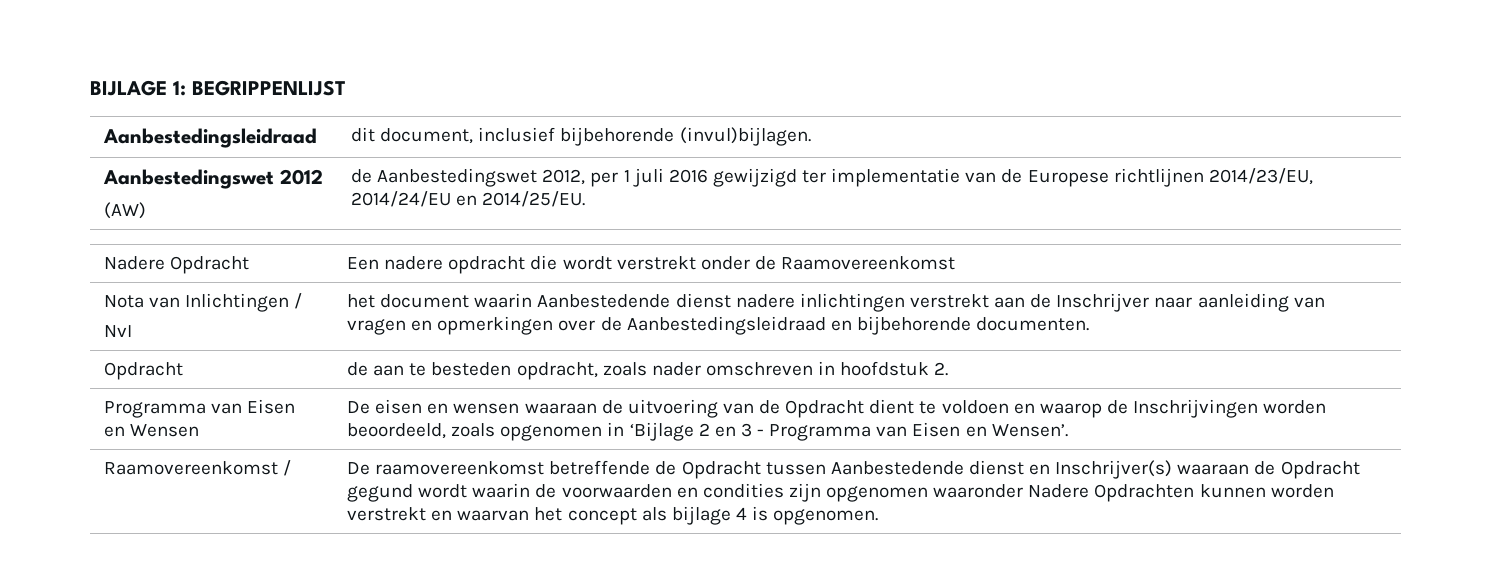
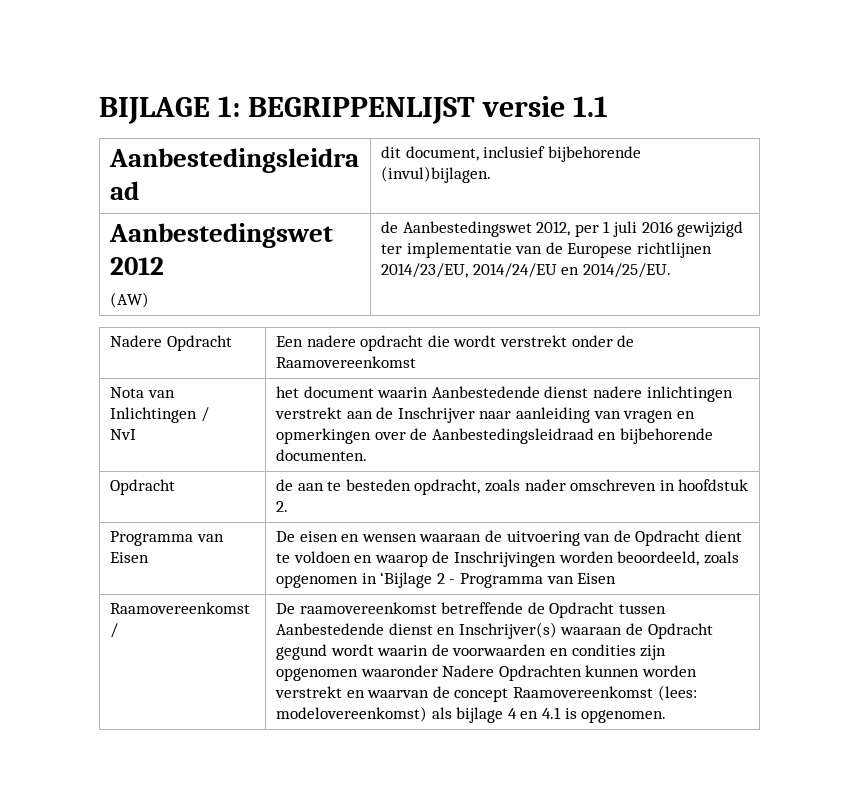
- BIJLAGE 1: BEGRIPPENLIJST
+ BIJLAGE 1: BEGRIPPENLIJST versie 1.1
- Programma van Eisen en Wensen | De eisen en wensen waaraan de uitvoering van de Opdracht dient te voldoen en waarop de Inschrijvingen worden beoordeeld, zoals opgenomen in ‘Bijlage 2 en 3 - Programma van Eisen en Wensen’.
+ Programma van Eisen | De eisen en wensen waaraan de uitvoering van de Opdracht dient te voldoen en waarop de Inschrijvingen worden beoordeeld, zoals opgenomen in ‘Bijlage 2 - Programma van Eisen
- De raamovereenkomst betreffende de Opdracht tussen Aanbestedende dienst en Inschrijver(s) waaraan de Opdracht gegund wordt waarin de voorwaarden en condities zijn opgenomen waaronder Nadere Opdrachten kunnen worden verstrekt en waarvan het concept als bijlage 4 is opgenomen.
+ De raamovereenkomst betreffende de Opdracht tussen Aanbestedende dienst en Inschrijver(s) waaraan de Opdracht gegund wordt waarin de voorwaarden en condities zijn opgenomen waaronder Nadere Opdrachten kunnen worden verstrekt en waarvan de concept Raamovereenkomst (lees: modelovereenkomst) als bijlage 4 en 4.1 is opgenomen.

